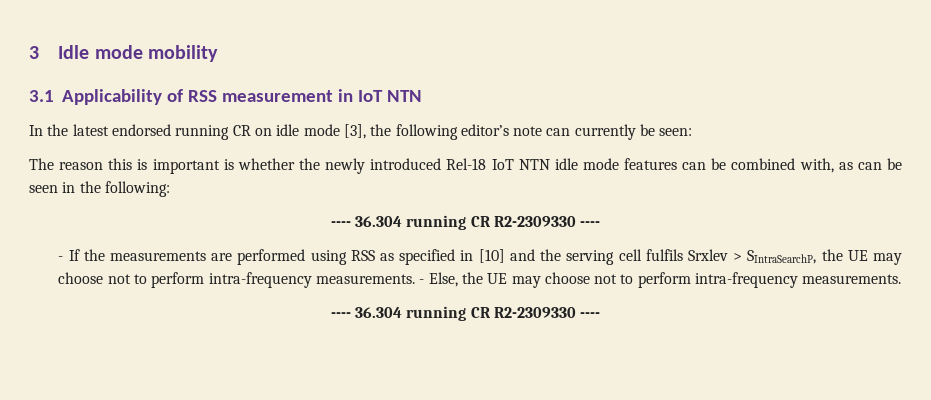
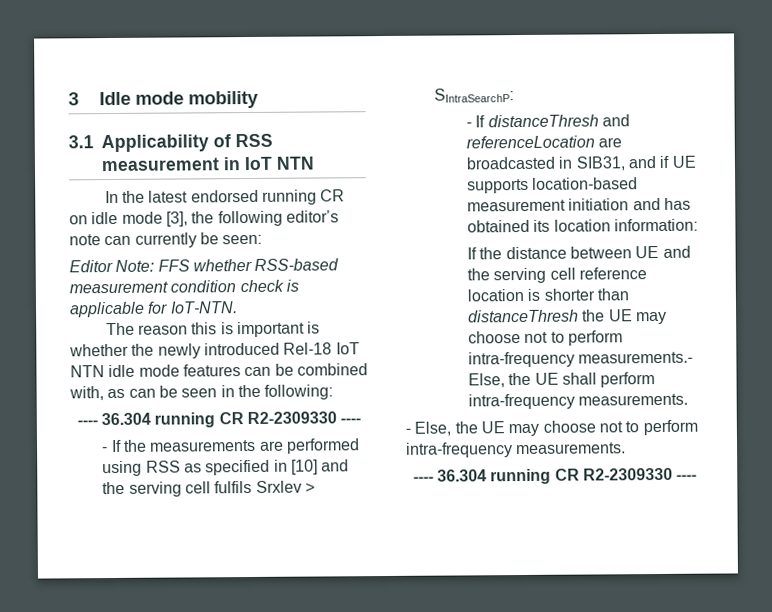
+ Editor Note: FFS whether RSS-based measurement condition check is applicable for IoT-NTN.
- - If the measurements are performed using RSS as specified in [10] and the serving cell fulfils Srxlev > SIntraSearchP, the UE may choose not to perform intra-frequency measurements. - Else, the UE may choose not to perform intra-frequency measurements.
+ - If the measurements are performed using RSS as specified in [10] and the serving cell fulfils Srxlev > SIntraSearchP:
+ - If distanceThresh and referenceLocation are broadcasted in SIB31, and if UE supports location-based measurement initiation and has obtained its location information:
+ If the distance between UE and the serving cell reference location is shorter than distanceThresh the UE may choose not to perform intra-frequency measurements.- Else, the UE shall perform intra-frequency measurements.
+ - Else, the UE may choose not to perform intra-frequency measurements.

